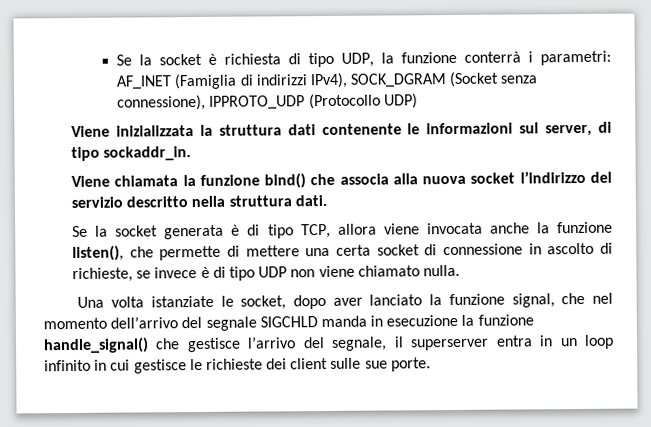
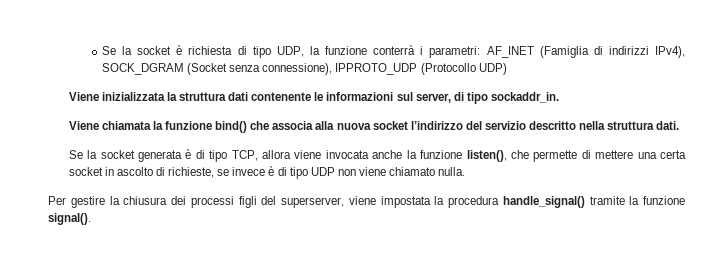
- Se la socket generata è di tipo TCP, allora viene invocata anche la funzione listen(), che permette di mettere una certa socket di connessione in ascolto di richieste, se invece è di tipo UDP non viene chiamato nulla.
+ Se la socket generata è di tipo TCP, allora viene invocata anche la funzione listen(), che permette di mettere una certa socket in ascolto di richieste, se invece è di tipo UDP non viene chiamato nulla.
- Una volta istanziate le socket, dopo aver lanciato la funzione signal, che nel momento dell’arrivo del segnale SIGCHLD manda in esecuzione la funzione handle_signal() che gestisce l’arrivo del segnale, il superserver entra in un loop infinito in cui gestisce le richieste dei client sulle sue porte.
+ Per gestire la chiusura dei processi figli del superserver, viene impostata la procedura handle_signal() tramite la funzione signal().

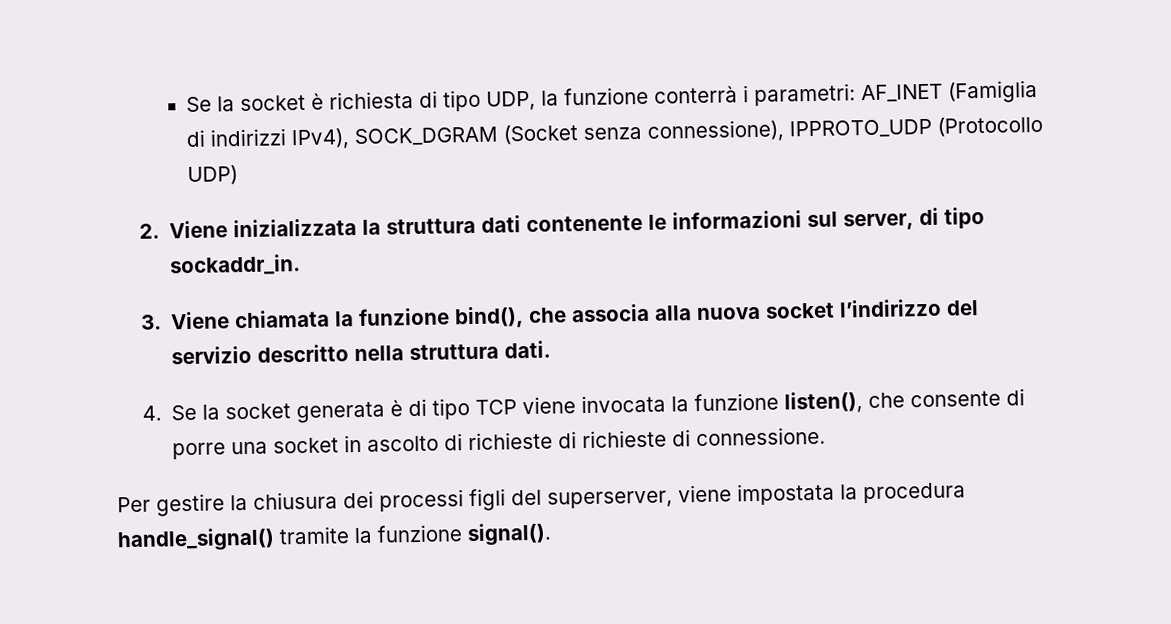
- Viene inizializzata la struttura dati contenente le informazioni sul server, di tipo sockaddr_in.
+ 2. Viene inizializzata la struttura dati contenente le informazioni sul server, di tipo sockaddr_in.
- Viene chiamata la funzione bind() che associa alla nuova socket l’indirizzo del servizio descritto nella struttura dati.
+ 3. Viene chiamata la funzione bind(), che associa alla nuova socket l’indirizzo del servizio descritto nella struttura dati.
- Se la socket generata è di tipo TCP, allora viene invocata anche la funzione listen(), che permette di mettere una certa socket in ascolto di richieste, se invece è di tipo UDP non viene chiamato nulla.
+ 4. Se la socket generata è di tipo TCP viene invocata la funzione listen(), che consente di porre una socket in ascolto di richieste di richieste di connessione.

